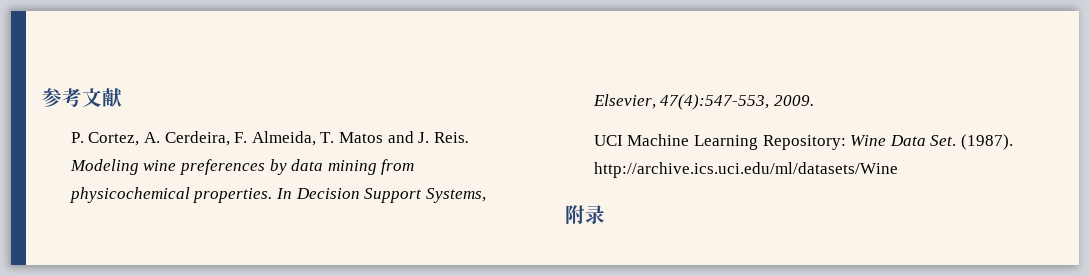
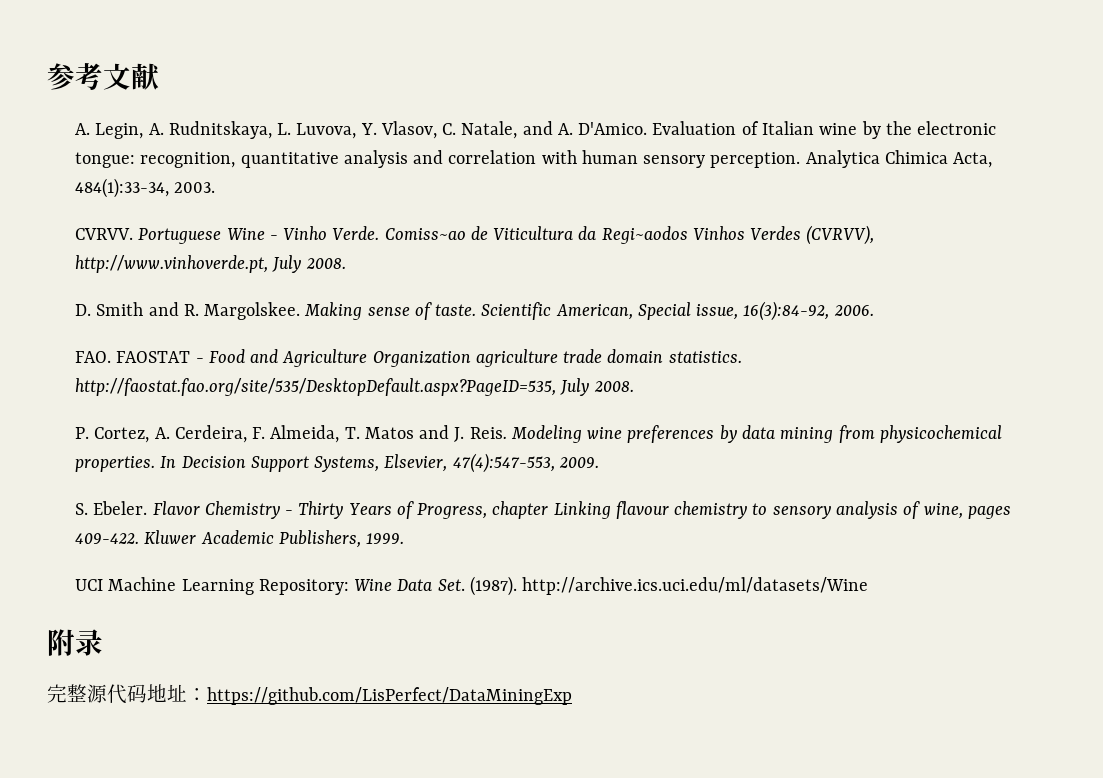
+ A. Legin, A. Rudnitskaya, L. Luvova, Y. Vlasov, C. Natale, and A. D'Amico. Evaluation of Italian wine by the electronic tongue: recognition, quantitative analysis and correlation with human sensory perception. Analytica Chimica Acta, 484(1):33-34, 2003.
+ CVRVV. Portuguese Wine - Vinho Verde. Comiss~ao de Viticultura da Regi~aodos Vinhos Verdes (CVRVV), http://www.vinhoverde.pt, July 2008.
+ D. Smith and R. Margolskee. Making sense of taste. Scientific American, Special issue, 16(3):84-92, 2006.
+ FAO. FAOSTAT - Food and Agriculture Organization agriculture trade domain statistics. http://faostat.fao.org/site/535/DesktopDefault.aspx?PageID=535, July 2008.
+ S. Ebeler. Flavor Chemistry - Thirty Years of Progress, chapter Linking flavour chemistry to sensory analysis of wine, pages 409-422. Kluwer Academic Publishers, 1999.
+ 完整源代码地址：https://github.com/LisPerfect/DataMiningExp

